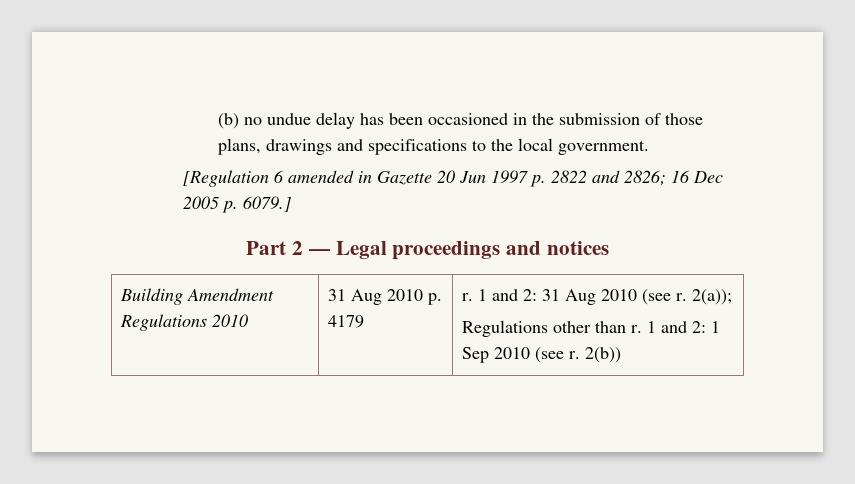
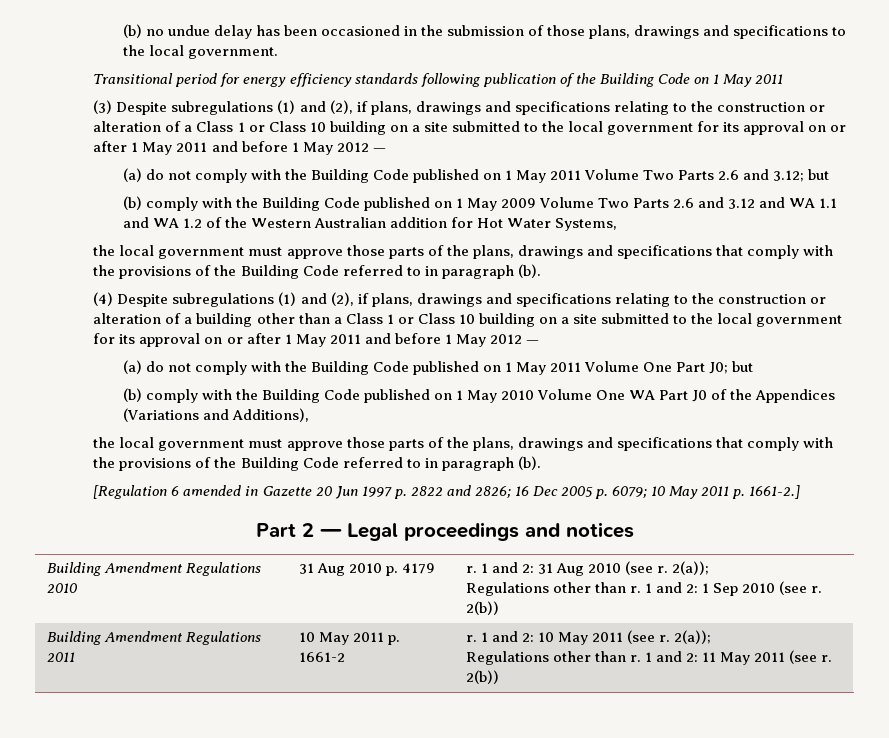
+ Transitional period for energy efficiency standards following publication of the Building Code on 1 May 2011
+ (3) Despite subregulations (1) and (2), if plans, drawings and specifications relating to the construction or alteration of a Class 1 or Class 10 building on a site submitted to the local government for its approval on or after 1 May 2011 and before 1 May 2012 —
+ (a) do not comply with the Building Code published on 1 May 2011 Volume Two Parts 2.6 and 3.12; but
+ (b) comply with the Building Code published on 1 May 2009 Volume Two Parts 2.6 and 3.12 and WA 1.1 and WA 1.2 of the Western Australian addition for Hot Water Systems,
+ the local government must approve those parts of the plans, drawings and specifications that comply with the provisions of the Building Code referred to in paragraph (b).
+ (4) Despite subregulations (1) and (2), if plans, drawings and specifications relating to the construction or alteration of a building other than a Class 1 or Class 10 building on a site submitted to the local government for its approval on or after 1 May 2011 and before 1 May 2012 —
+ (a) do not comply with the Building Code published on 1 May 2011 Volume One Part J0; but
+ (b) comply with the Building Code published on 1 May 2010 Volume One WA Part J0 of the Appendices (Variations and Additions),
+ the local government must approve those parts of the plans, drawings and specifications that comply with the provisions of the Building Code referred to in paragraph (b).
- [Regulation 6 amended in Gazette 20 Jun 1997 p. 2822 and 2826; 16 Dec 2005 p. 6079.]
+ [Regulation 6 amended in Gazette 20 Jun 1997 p. 2822 and 2826; 16 Dec 2005 p. 6079; 10 May 2011 p. 1661-2.]
+ Building Amendment Regulations 2011 | 10 May 2011 p. 1661-2 | r. 1 and 2: 10 May 2011 (see r. 2(a));
+ Regulations other than r. 1 and 2: 11 May 2011 (see r. 2(b))

